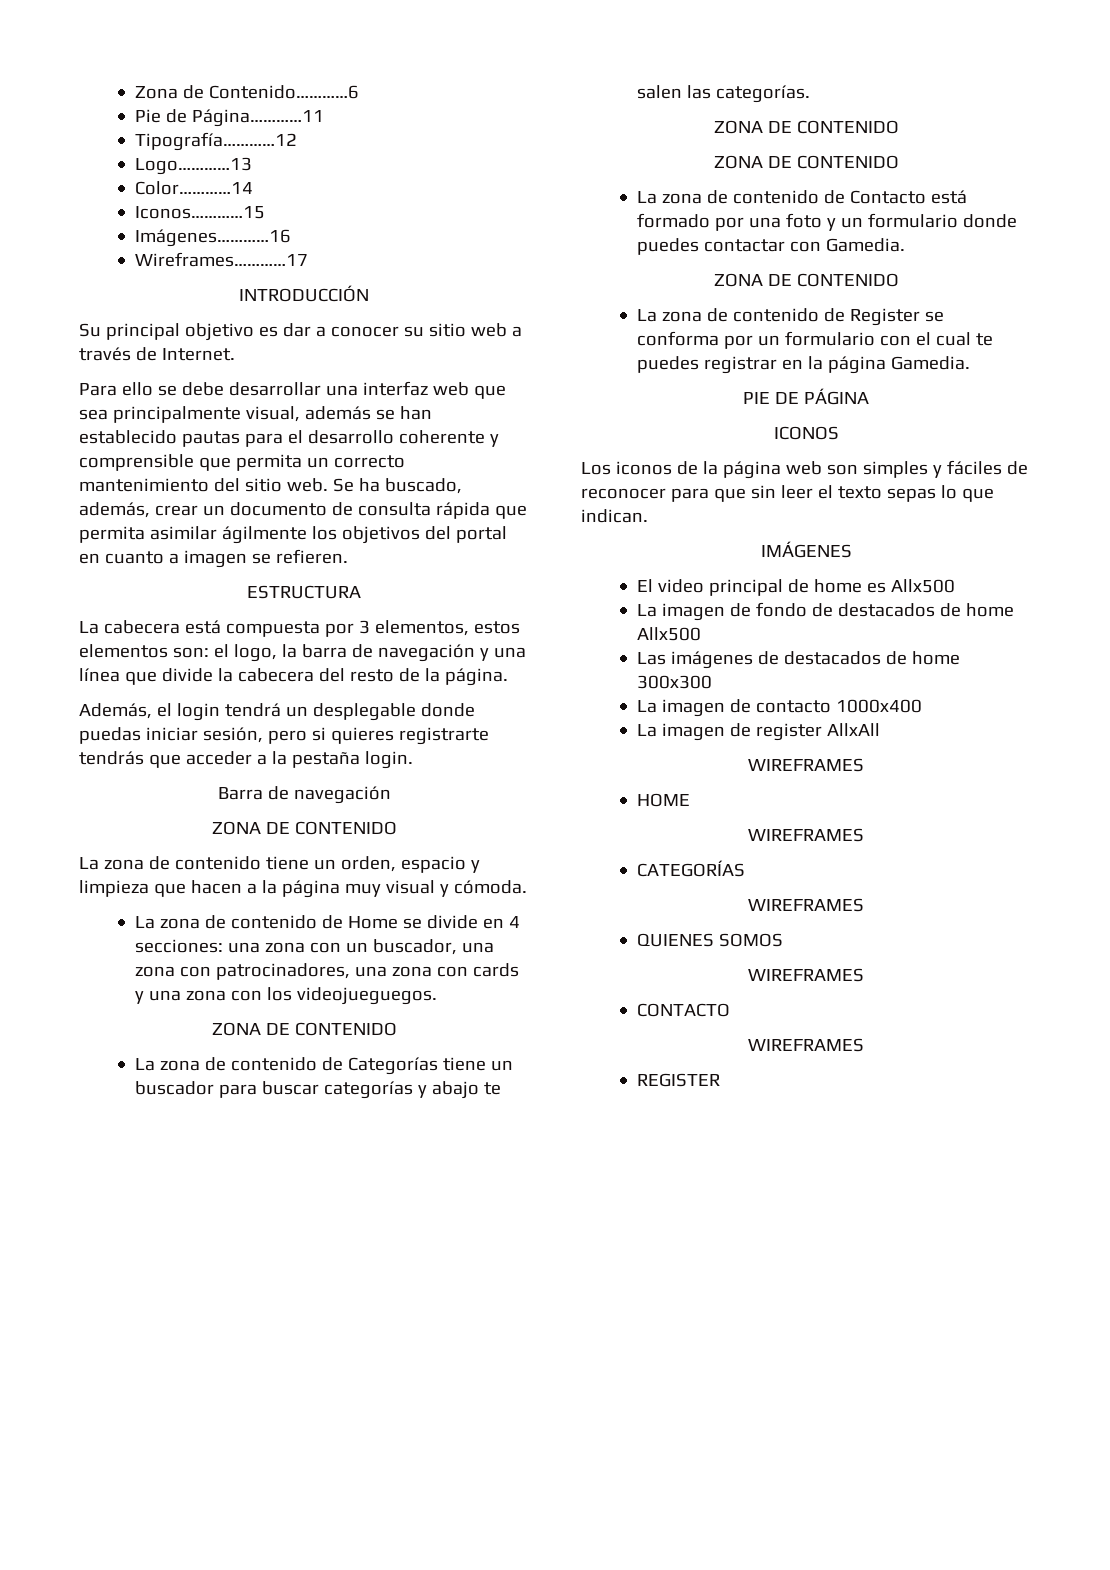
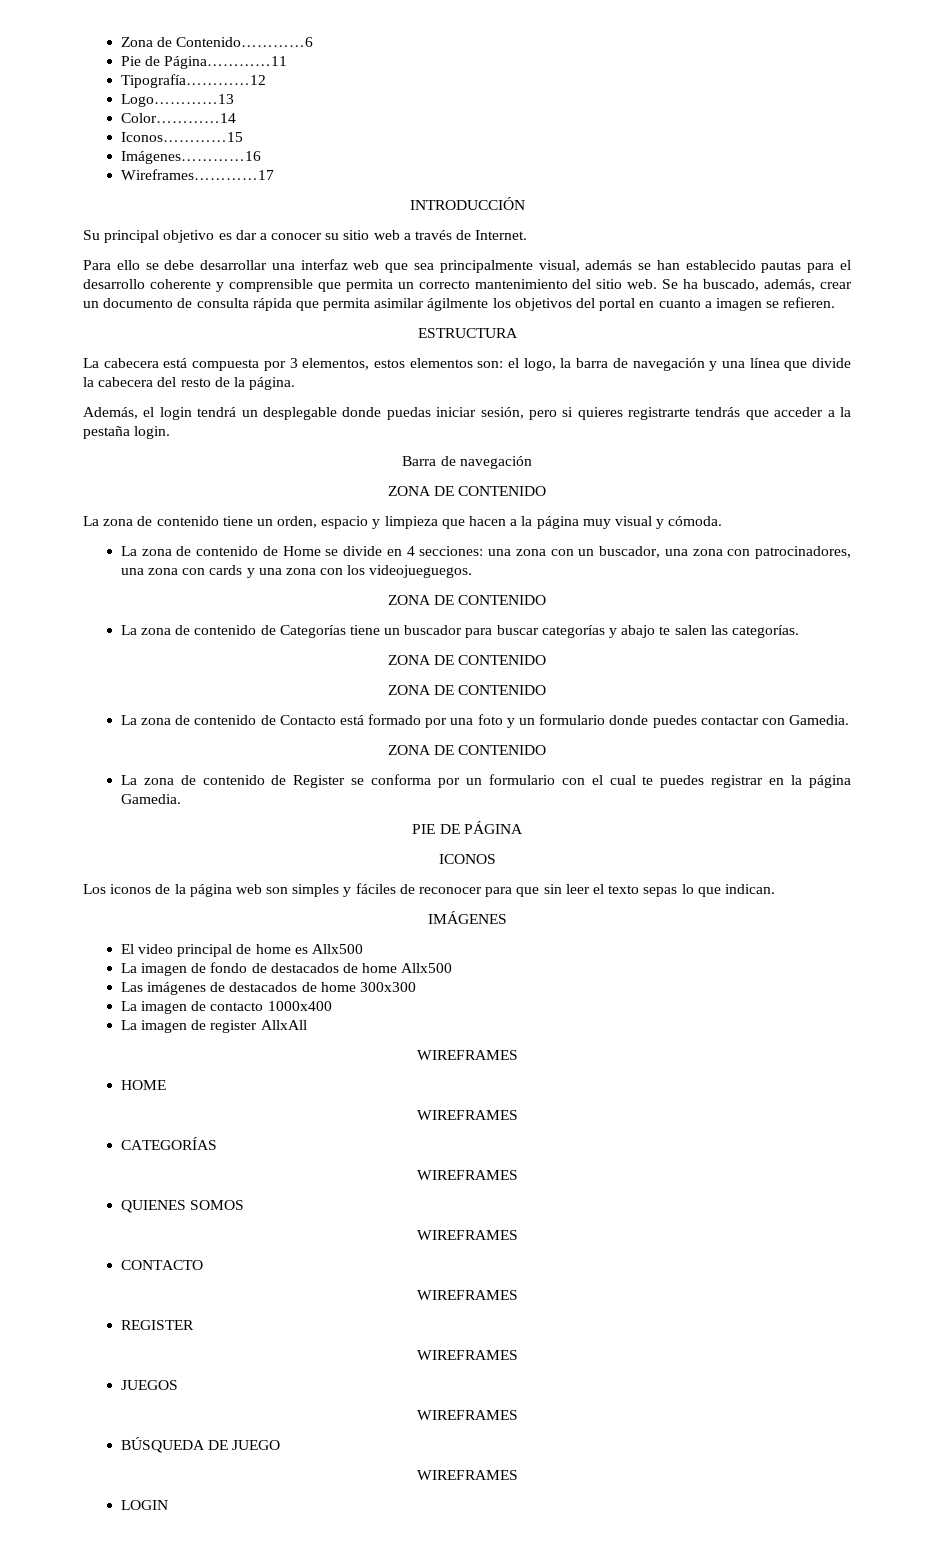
  REGISTER
+ WIREFRAMES
+ JUEGOS
+ WIREFRAMES
+ BÚSQUEDA DE JUEGO
+ WIREFRAMES
+ LOGIN

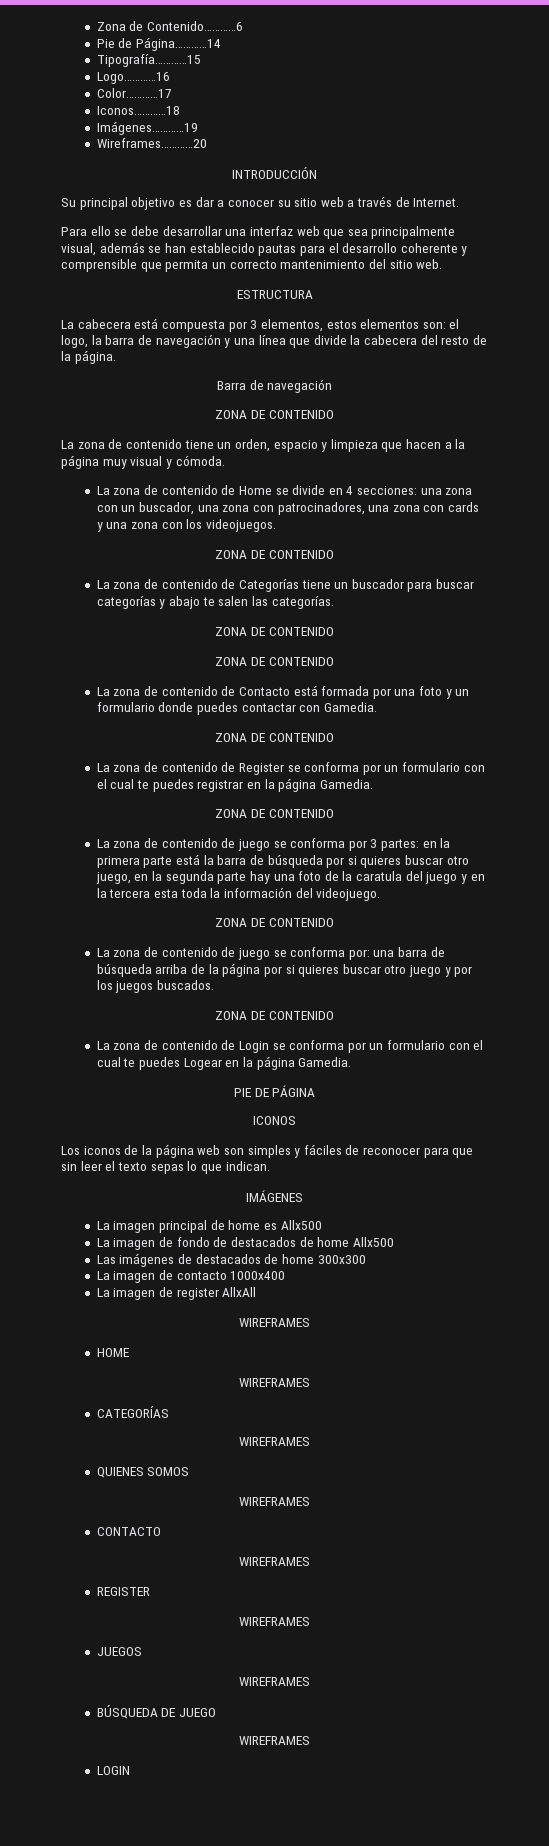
- Pie de Página…………11
- Tipografía…………12
- Logo…………13
- Color…………14
- Iconos…………15
- Imágenes…………16
- Wireframes…………17
+ Pie de Página…………14
+ Tipografía…………15
+ Logo…………16
+ Color…………17
+ Iconos…………18
+ Imágenes…………19
+ Wireframes…………20
- Se ha buscado, además, crear un documento de consulta rápida que permita asimilar ágilmente los objetivos del portal en cuanto a imagen se refieren.
- Además, el login tendrá un desplegable donde puedas iniciar sesión, pero si quieres registrarte tendrás que acceder a la pestaña login.
- La zona de contenido de Home se divide en 4 secciones: una zona con un buscador, una zona con patrocinadores, una zona con cards y una zona con los videojueguegos.
+ La zona de contenido de Home se divide en 4 secciones: una zona con un buscador, una zona con patrocinadores, una zona con cards y una zona con los videojuegos.
- La zona de contenido de Contacto está formado por una foto y un formulario donde puedes contactar con Gamedia.
+ La zona de contenido de Contacto está formada por una foto y un formulario donde puedes contactar con Gamedia.
  La zona de contenido de Register se conforma por un formulario con el cual te puedes registrar en la página Gamedia.
+ ZONA DE CONTENIDO
+ La zona de contenido de juego se conforma por 3 partes: en la primera parte está la barra de búsqueda por si quieres buscar otro juego, en la segunda parte hay una foto de la caratula del juego y en la tercera esta toda la información del videojuego.
+ ZONA DE CONTENIDO
+ La zona de contenido de juego se conforma por: una barra de búsqueda arriba de la página por si quieres buscar otro juego y por los juegos buscados.
+ ZONA DE CONTENIDO
+ La zona de contenido de Login se conforma por un formulario con el cual te puedes Logear en la página Gamedia.
- El video principal de home es Allx500
+ La imagen principal de home es Allx500

